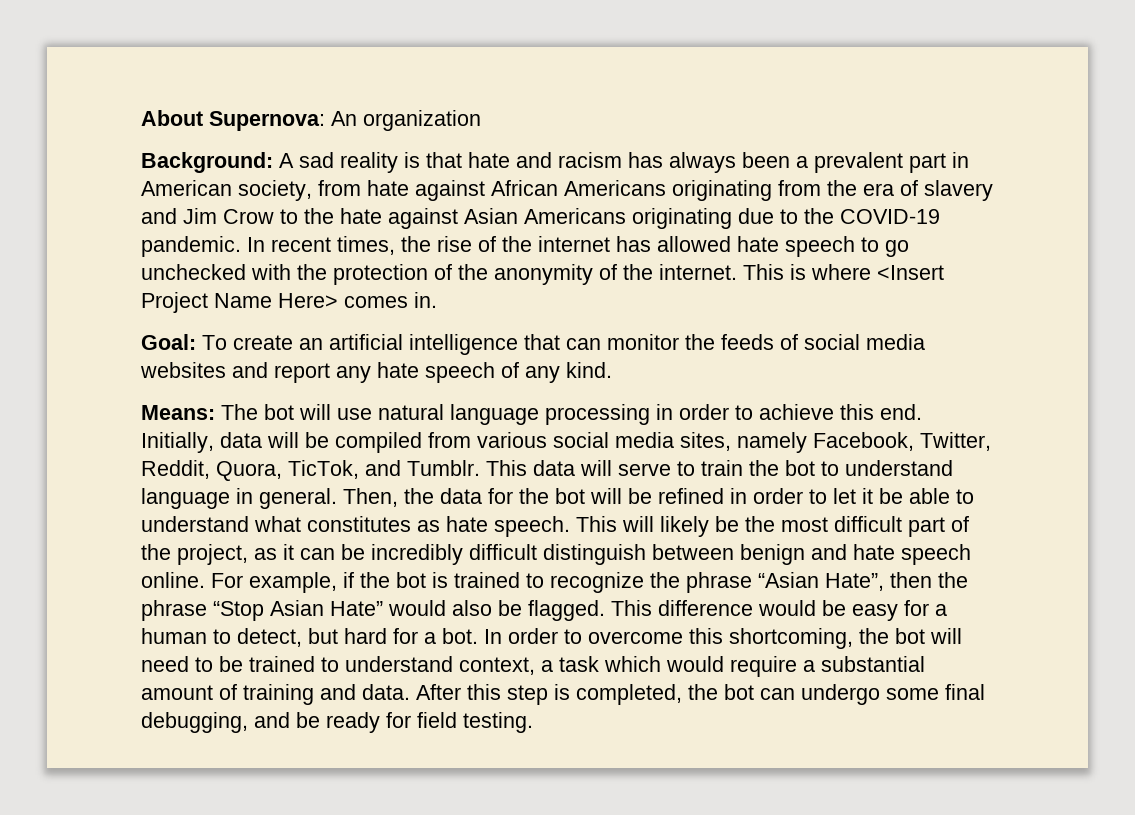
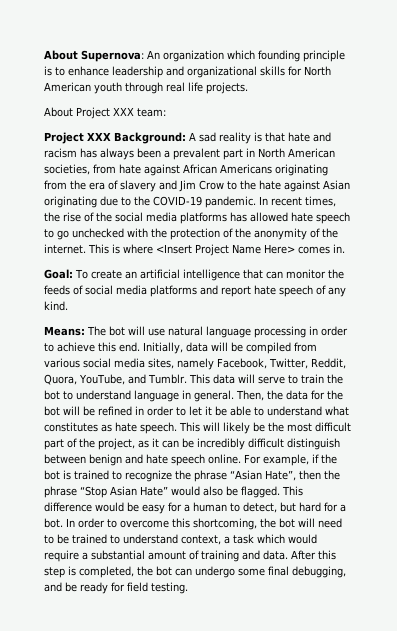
- About Supernova: An organization
- Background: A sad reality is that hate and racism has always been a prevalent part in American society, from hate against African Americans originating from the era of slavery and Jim Crow to the hate against Asian Americans originating due to the COVID-19 pandemic.
+ About Supernova: An organization which founding principle is to enhance leadership and organizational skills for North American youth through real life projects.
+ About Project XXX team:
+ Project XXX Background: A sad reality is that hate and racism has always been a prevalent part in North American societies, from hate against African Americans originating from the era of slavery and Jim Crow to the hate against Asian originating due to the COVID-19 pandemic.
- In recent times, the rise of the internet has allowed hate speech to go unchecked with the protection of the anonymity of the internet.
+ In recent times, the rise of the social media platforms has allowed hate speech to go unchecked with the protection of the anonymity of the internet.
- Goal: To create an artificial intelligence that can monitor the feeds of social media websites and report any hate speech of any kind.
+ Goal: To create an artificial intelligence that can monitor the feeds of social media platforms and report hate speech of any kind.
- Initially, data will be compiled from various social media sites, namely Facebook, Twitter, Reddit, Quora, TicTok, and Tumblr.
+ Initially, data will be compiled from various social media sites, namely Facebook, Twitter, Reddit, Quora, YouTube, and Tumblr.

